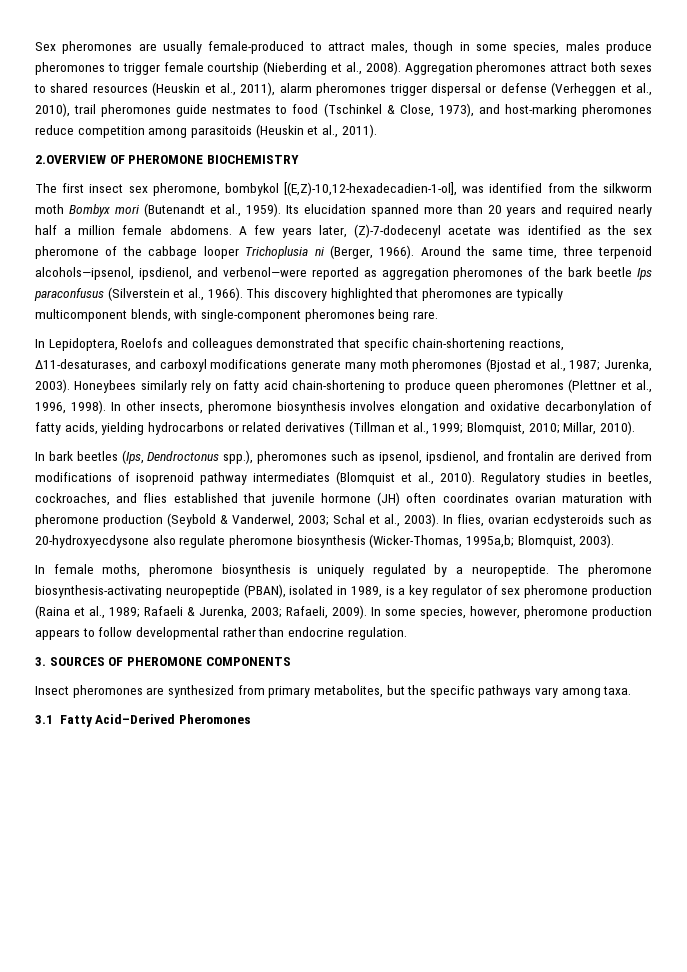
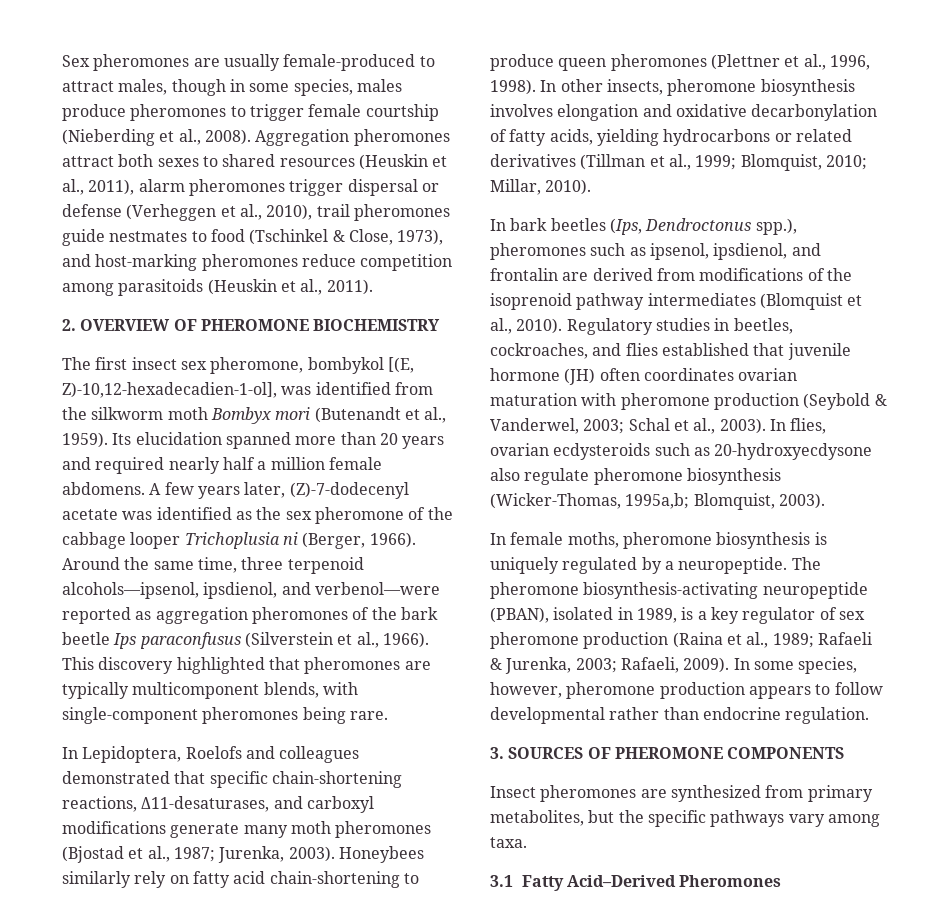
- 2.OVERVIEW OF PHEROMONE BIOCHEMISTRY
+ 2. OVERVIEW OF PHEROMONE BIOCHEMISTRY
- The first insect sex pheromone, bombykol [(E,Z)-10,12-hexadecadien-1-ol], was identified from the silkworm moth Bombyx mori (Butenandt et al., 1959).
+ The first insect sex pheromone, bombykol [(E, Z)-10,12-hexadecadien-1-ol], was identified from the silkworm moth Bombyx mori (Butenandt et al., 1959).
- In bark beetles (Ips, Dendroctonus spp.), pheromones such as ipsenol, ipsdienol, and frontalin are derived from modifications of isoprenoid pathway intermediates (Blomquist et al., 2010).
+ In bark beetles (Ips, Dendroctonus spp.), pheromones such as ipsenol, ipsdienol, and frontalin are derived from modifications of the isoprenoid pathway intermediates (Blomquist et al., 2010).

